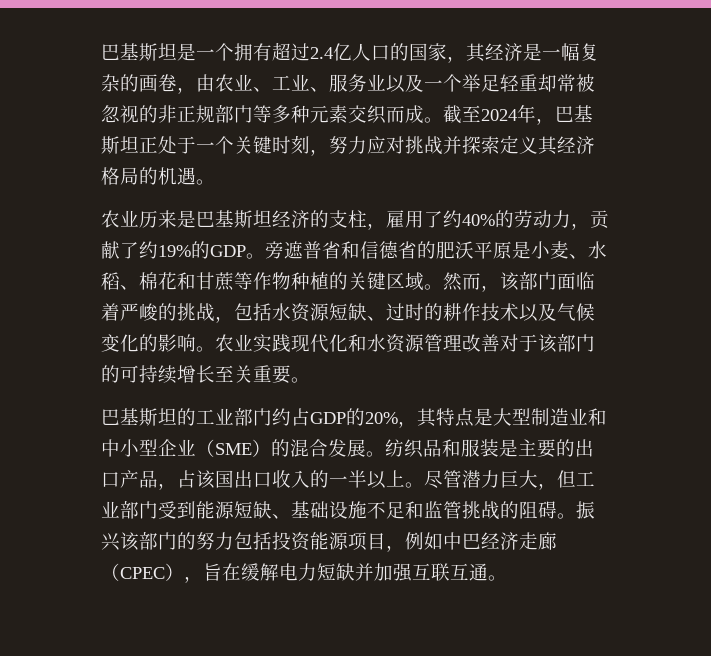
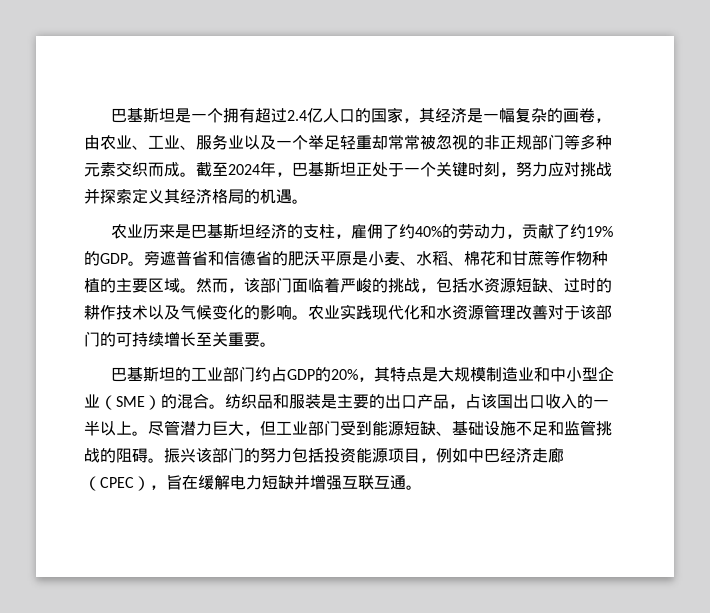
- 巴基斯坦是一个拥有超过2.4亿人口的国家，其经济是一幅复杂的画卷，由农业、工业、服务业以及一个举足轻重却常被忽视的非正规部门等多种元素交织而成。
+ 巴基斯坦是一个拥有超过2.4亿人口的国家，其经济是一幅复杂的画卷，由农业、工业、服务业以及一个举足轻重却常常被忽视的非正规部门等多种元素交织而成。
- 农业历来是巴基斯坦经济的支柱，雇用了约40%的劳动力，贡献了约19%的GDP。
+ 农业历来是巴基斯坦经济的支柱，雇佣了约40%的劳动力，贡献了约19%的GDP。
- 旁遮普省和信德省的肥沃平原是小麦、水稻、棉花和甘蔗等作物种植的关键区域。
+ 旁遮普省和信德省的肥沃平原是小麦、水稻、棉花和甘蔗等作物种植的主要区域。
- 巴基斯坦的工业部门约占GDP的20%，其特点是大型制造业和中小型企业（SME）的混合发展。
+ 巴基斯坦的工业部门约占GDP的20%，其特点是大规模制造业和中小型企业（SME）的混合。
- 振兴该部门的努力包括投资能源项目，例如中巴经济走廊（CPEC），旨在缓解电力短缺并加强互联互通。
+ 振兴该部门的努力包括投资能源项目，例如中巴经济走廊（CPEC），旨在缓解电力短缺并增强互联互通。

